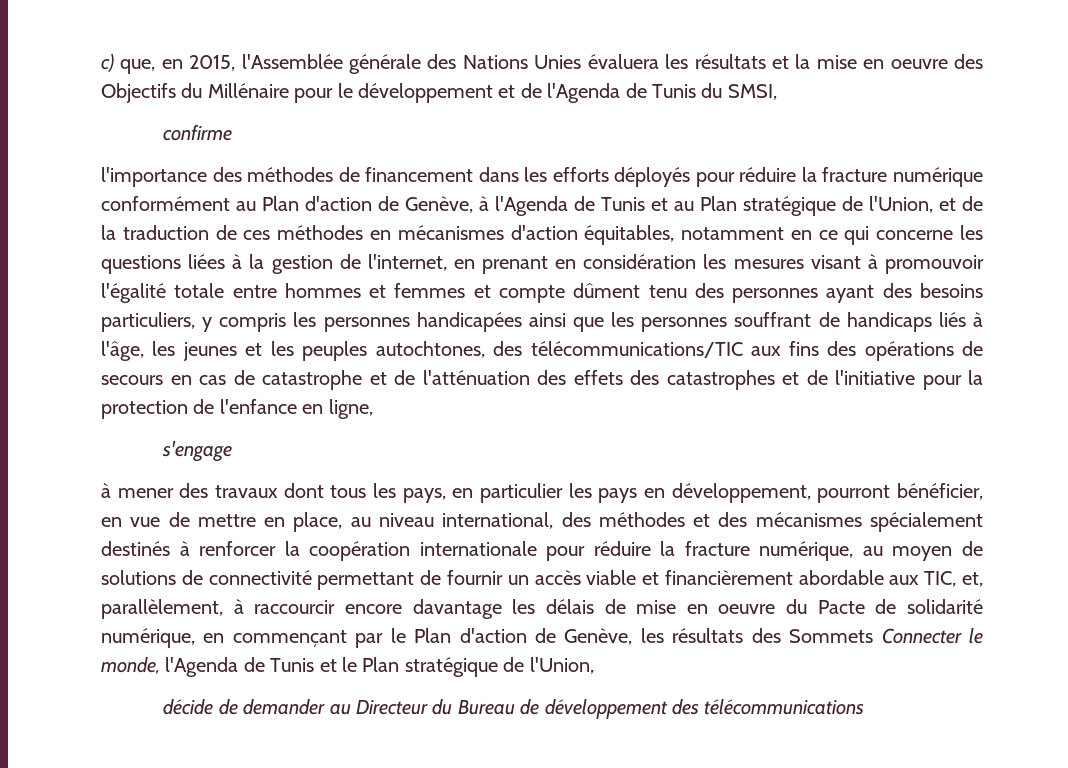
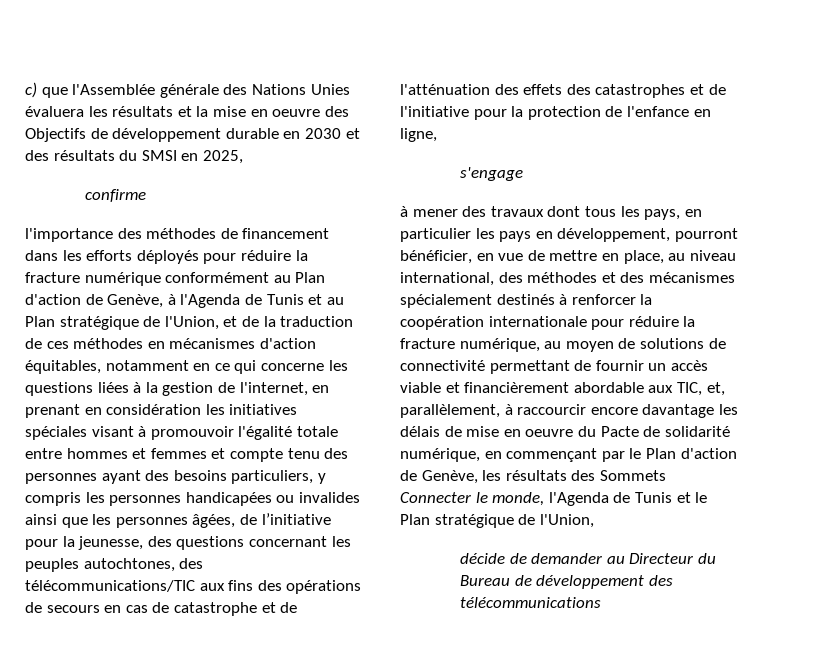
- c) que, en 2015, l'Assemblée générale des Nations Unies évaluera les résultats et la mise en oeuvre des Objectifs du Millénaire pour le développement et de l'Agenda de Tunis du SMSI,
+ c) que l'Assemblée générale des Nations Unies évaluera les résultats et la mise en oeuvre des Objectifs de développement durable en 2030 et des résultats du SMSI en 2025,
- l'importance des méthodes de financement dans les efforts déployés pour réduire la fracture numérique conformément au Plan d'action de Genève, à l'Agenda de Tunis et au Plan stratégique de l'Union, et de la traduction de ces méthodes en mécanismes d'action équitables, notamment en ce qui concerne les questions liées à la gestion de l'internet, en prenant en considération les mesures visant à promouvoir l'égalité totale entre hommes et femmes et compte dûment tenu des personnes ayant des besoins particuliers, y compris les personnes handicapées ainsi que les personnes souffrant de handicaps liés à l'âge, les jeunes et les peuples autochtones, des télécommunications/TIC aux fins des opérations de secours en cas de catastrophe et de l'atténuation des effets des catastrophes et de l'initiative pour la protection de l'enfance en ligne,
+ l'importance des méthodes de financement dans les efforts déployés pour réduire la fracture numérique conformément au Plan d'action de Genève, à l'Agenda de Tunis et au Plan stratégique de l'Union, et de la traduction de ces méthodes en mécanismes d'action équitables, notamment en ce qui concerne les questions liées à la gestion de l'internet, en prenant en considération les initiatives spéciales visant à promouvoir l'égalité totale entre hommes et femmes et compte tenu des personnes ayant des besoins particuliers, y compris les personnes handicapées ou invalides ainsi que les personnes âgées, de l’initiative pour la jeunesse, des questions concernant les peuples autochtones, des télécommunications/TIC aux fins des opérations de secours en cas de catastrophe et de l'atténuation des effets des catastrophes et de l'initiative pour la protection de l'enfance en ligne,

